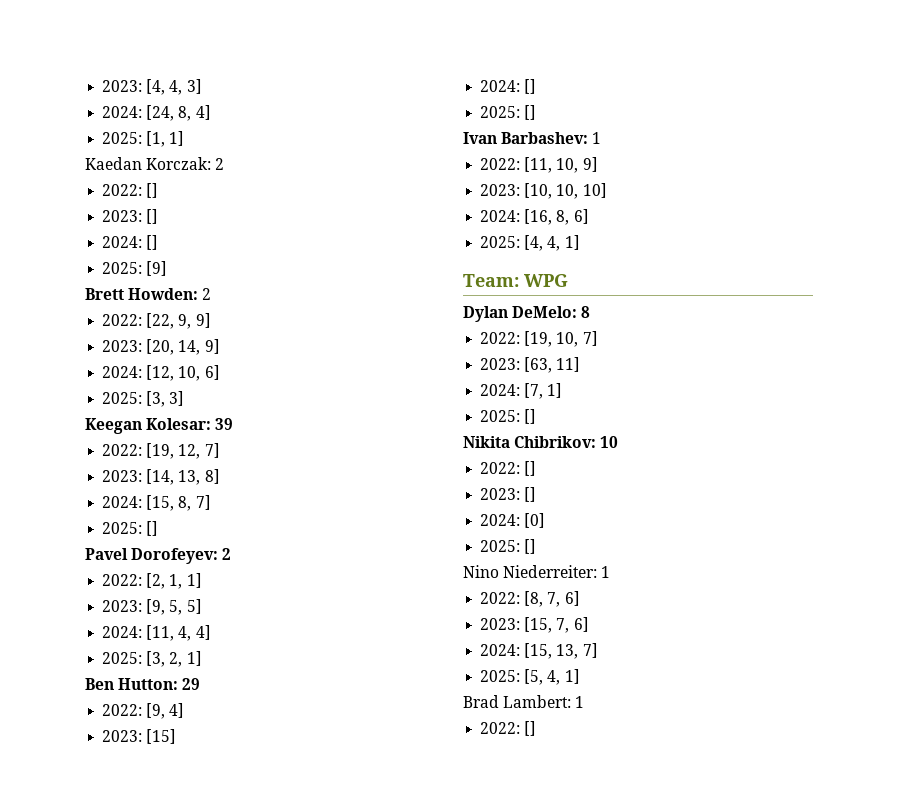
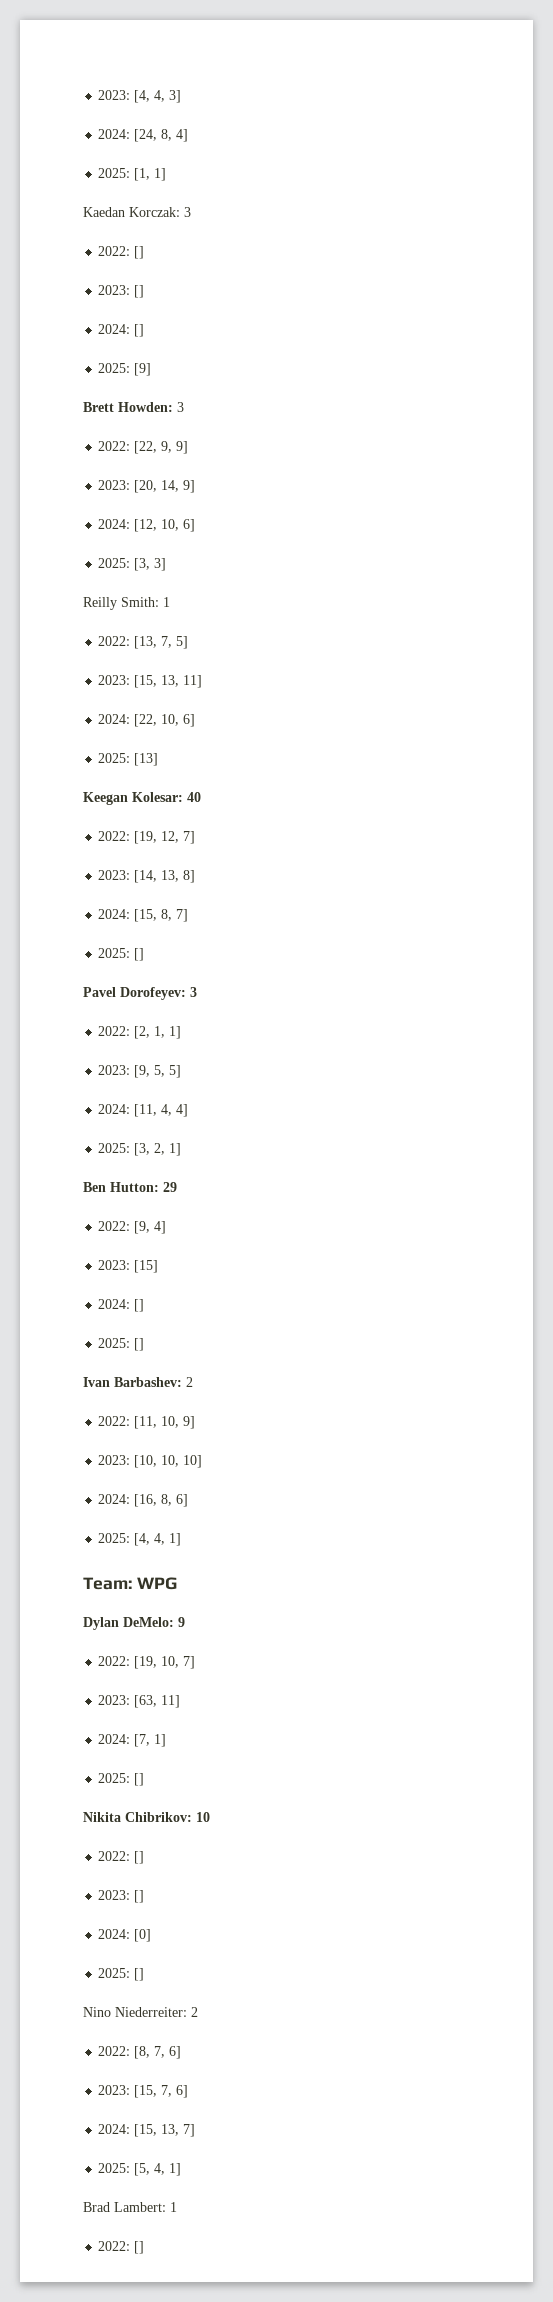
- Kaedan Korczak: 2
+ Kaedan Korczak: 3
- Brett Howden: 2
+ Brett Howden: 3
+ Reilly Smith: 1
+ 2022: [13, 7, 5]
+ 2023: [15, 13, 11]
+ 2024: [22, 10, 6]
+ 2025: [13]
- Keegan Kolesar: 39
+ Keegan Kolesar: 40
- Pavel Dorofeyev: 2
+ Pavel Dorofeyev: 3
- Ivan Barbashev: 1
+ Ivan Barbashev: 2
- Dylan DeMelo: 8
+ Dylan DeMelo: 9
- Nino Niederreiter: 1
+ Nino Niederreiter: 2

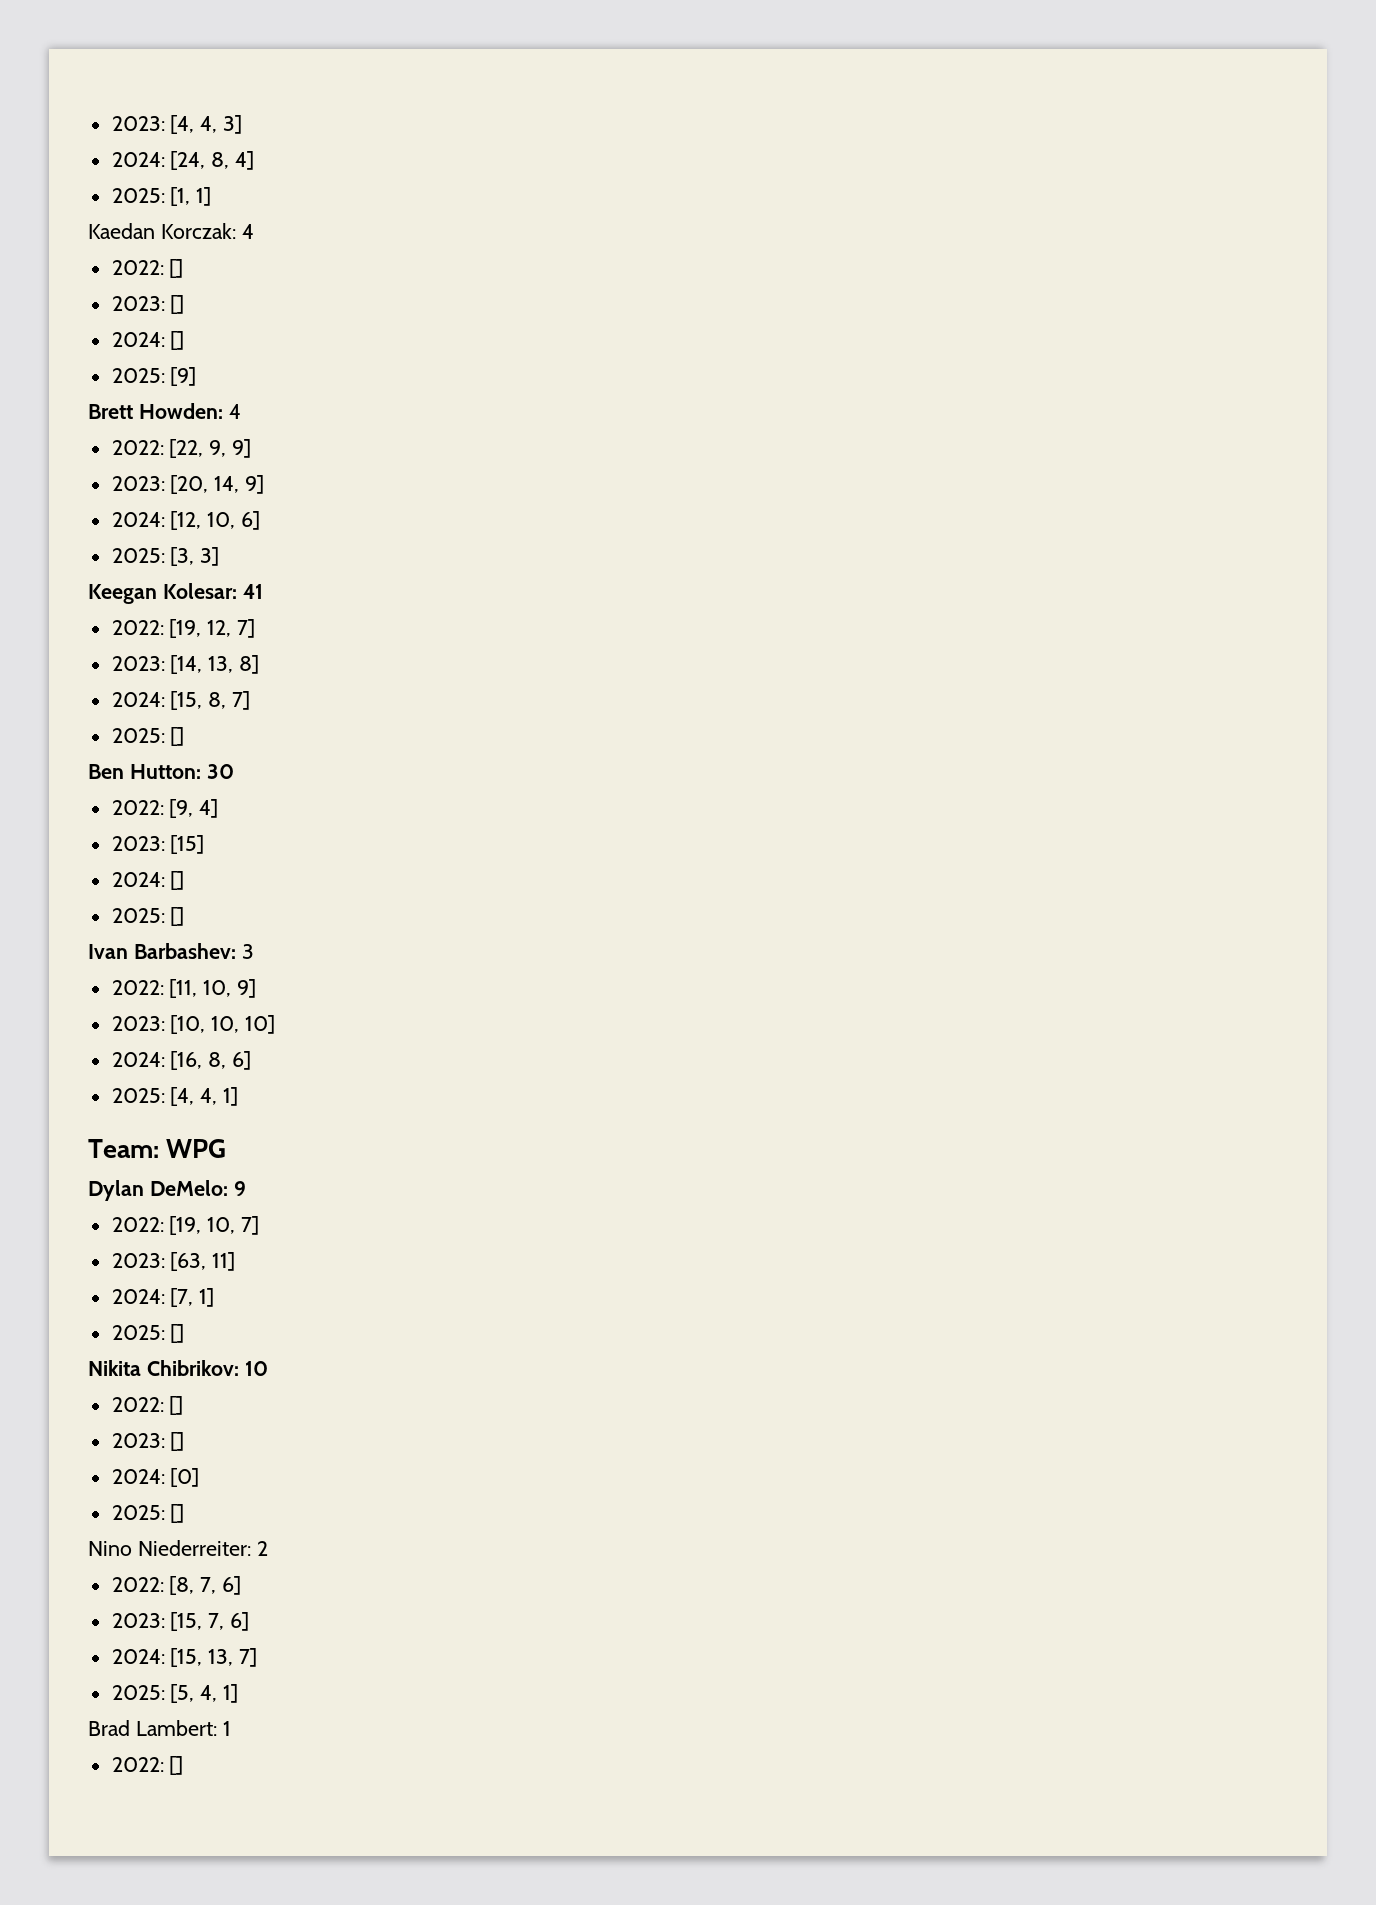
- Kaedan Korczak: 3
+ Kaedan Korczak: 4
- Brett Howden: 3
+ Brett Howden: 4
- Reilly Smith: 1
- 2022: [13, 7, 5]
- 2023: [15, 13, 11]
- 2024: [22, 10, 6]
- 2025: [13]
- Keegan Kolesar: 40
+ Keegan Kolesar: 41
- Pavel Dorofeyev: 3
- 2022: [2, 1, 1]
- 2023: [9, 5, 5]
- 2024: [11, 4, 4]
- 2025: [3, 2, 1]
- Ben Hutton: 29
+ Ben Hutton: 30
- Ivan Barbashev: 2
+ Ivan Barbashev: 3

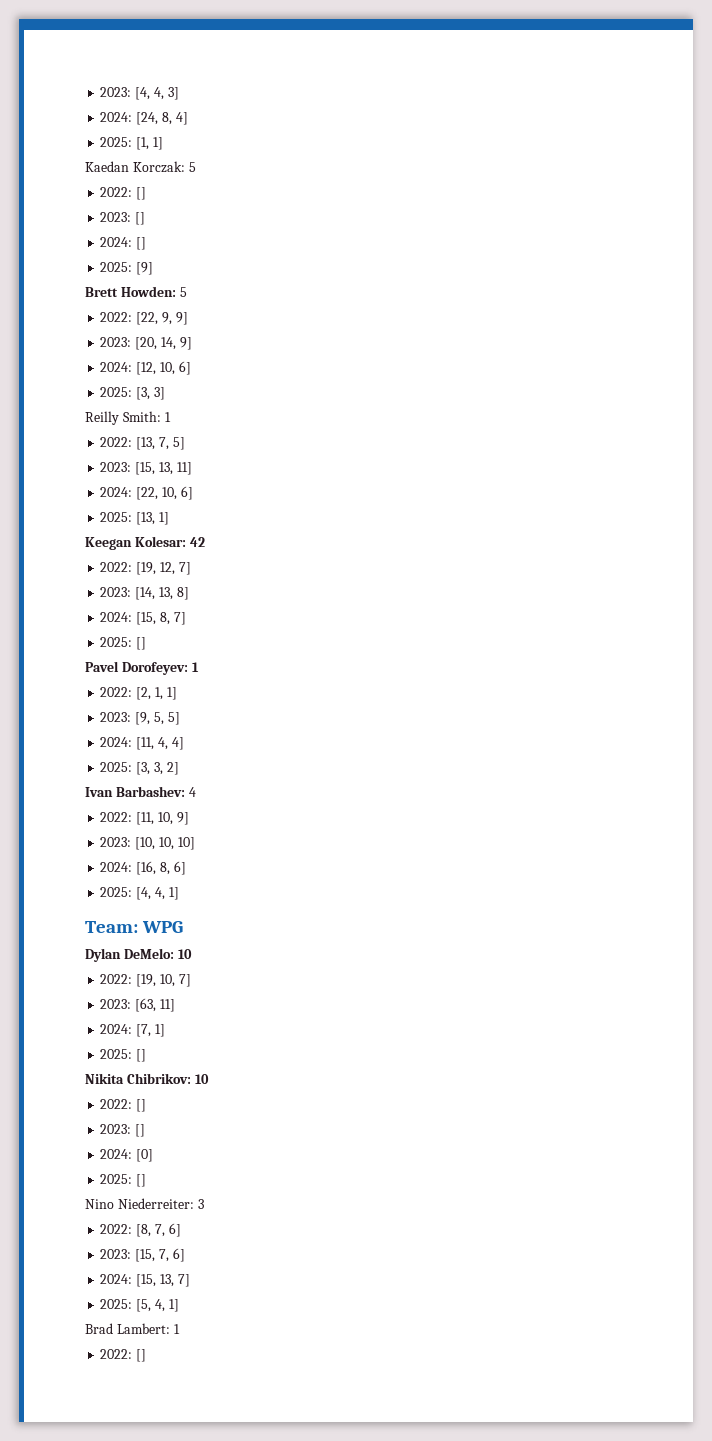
- Kaedan Korczak: 4
+ Kaedan Korczak: 5
- Brett Howden: 4
+ Brett Howden: 5
+ Reilly Smith: 1
+ 2022: [13, 7, 5]
+ 2023: [15, 13, 11]
+ 2024: [22, 10, 6]
+ 2025: [13, 1]
- Keegan Kolesar: 41
+ Keegan Kolesar: 42
- Ben Hutton: 30
- 2022: [9, 4]
- 2023: [15]
- 2024: []
- 2025: []
+ Pavel Dorofeyev: 1
+ 2022: [2, 1, 1]
+ 2023: [9, 5, 5]
+ 2024: [11, 4, 4]
+ 2025: [3, 3, 2]
- Ivan Barbashev: 3
+ Ivan Barbashev: 4
- Dylan DeMelo: 9
+ Dylan DeMelo: 10
- Nino Niederreiter: 2
+ Nino Niederreiter: 3

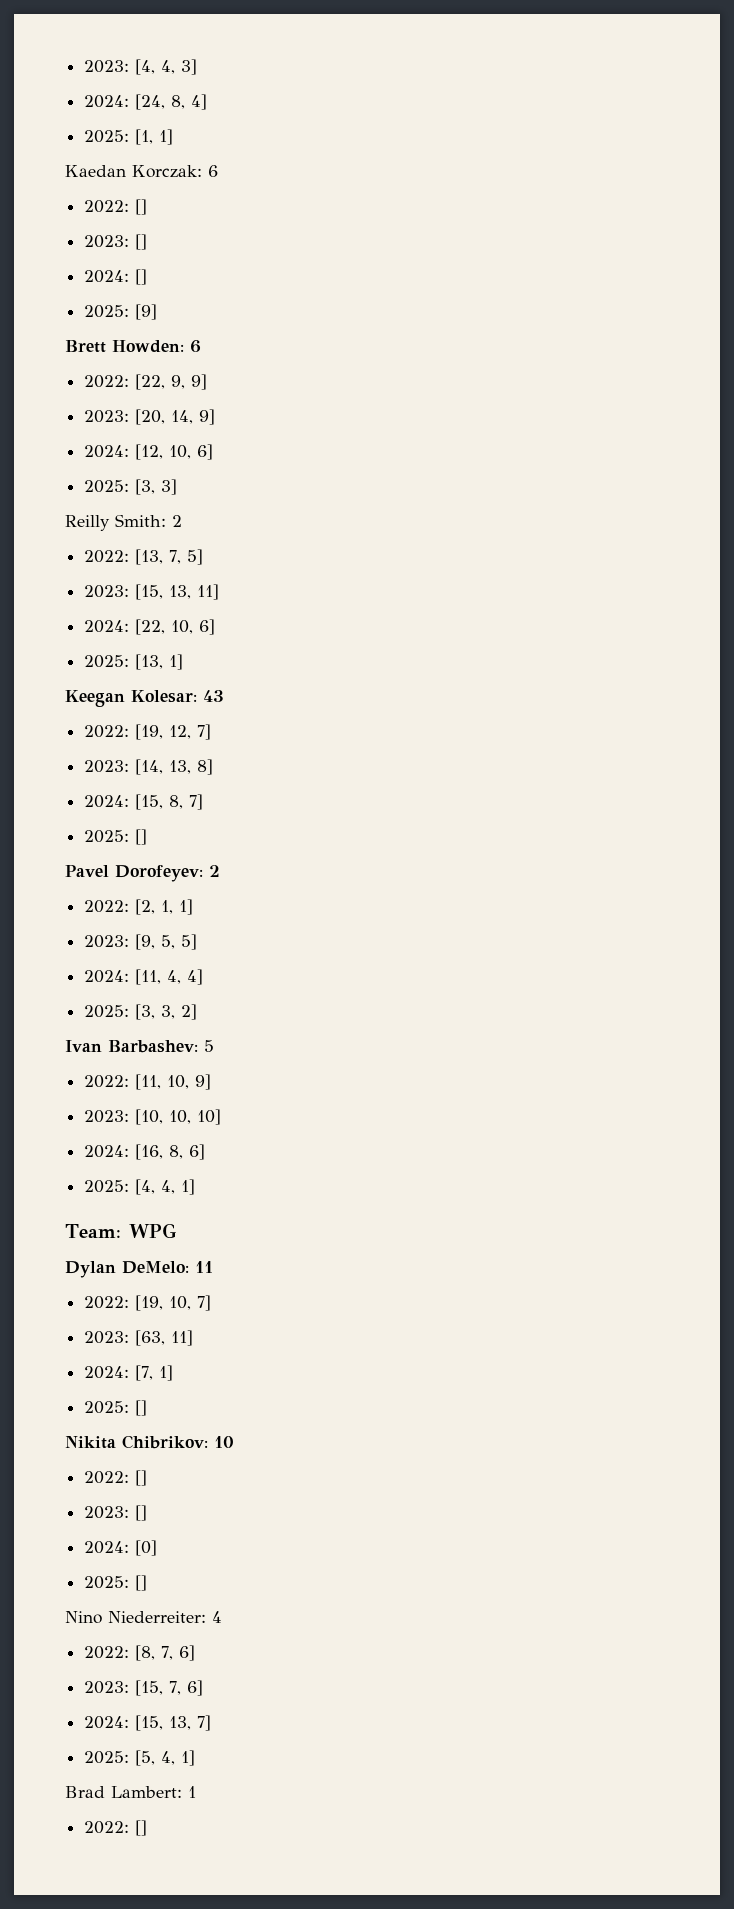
- Kaedan Korczak: 5
+ Kaedan Korczak: 6
- Brett Howden: 5
+ Brett Howden: 6
- Reilly Smith: 1
+ Reilly Smith: 2
- Keegan Kolesar: 42
+ Keegan Kolesar: 43
- Pavel Dorofeyev: 1
+ Pavel Dorofeyev: 2
- Ivan Barbashev: 4
+ Ivan Barbashev: 5
- Dylan DeMelo: 10
+ Dylan DeMelo: 11
- Nino Niederreiter: 3
+ Nino Niederreiter: 4

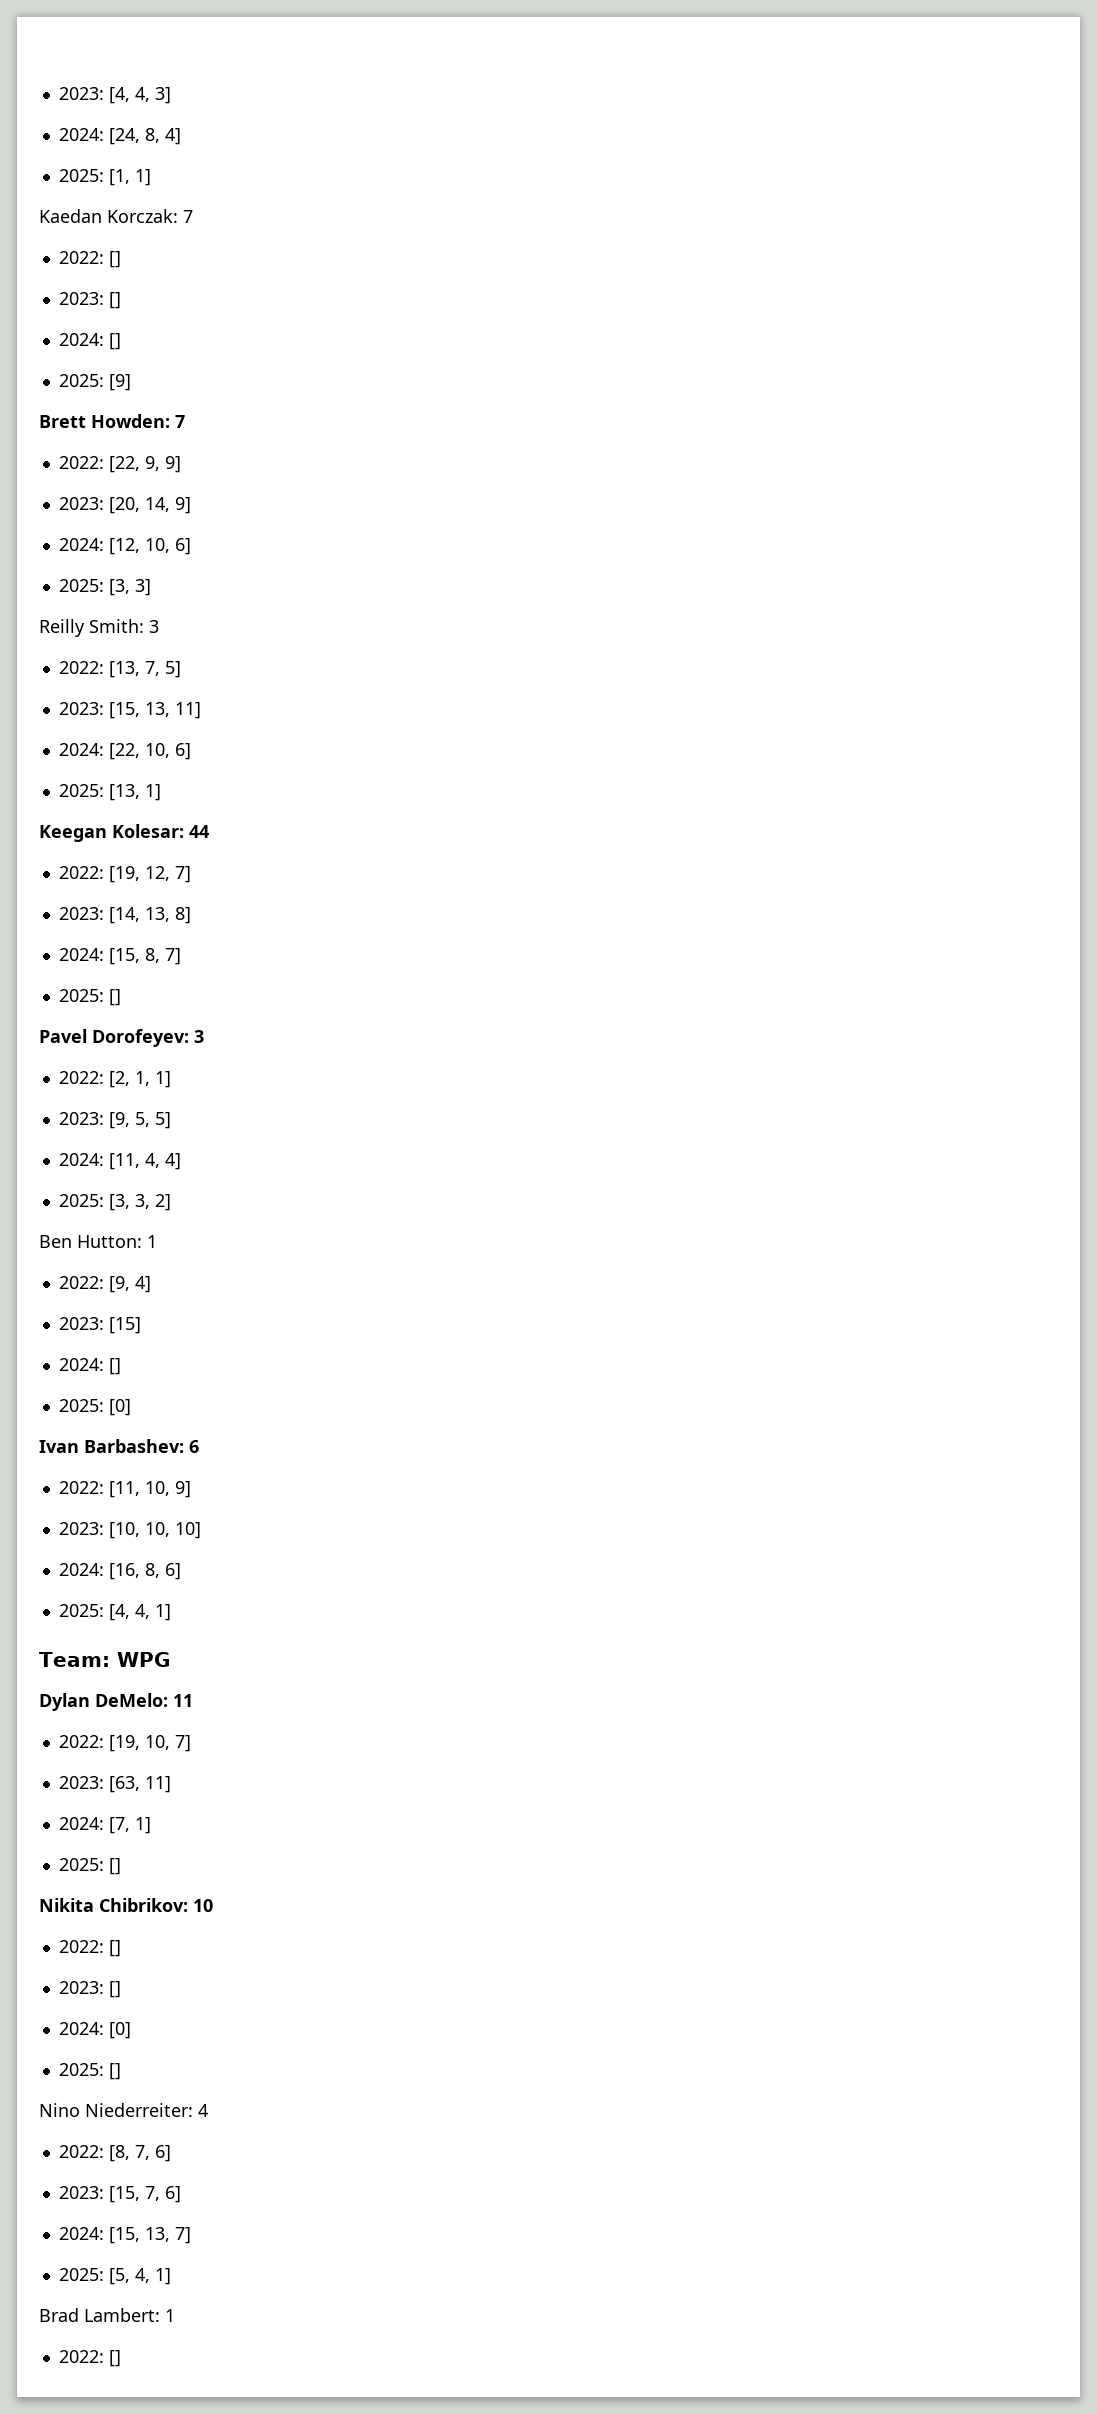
- Kaedan Korczak: 6
+ Kaedan Korczak: 7
- Brett Howden: 6
+ Brett Howden: 7
- Reilly Smith: 2
+ Reilly Smith: 3
- Keegan Kolesar: 43
+ Keegan Kolesar: 44
- Pavel Dorofeyev: 2
+ Pavel Dorofeyev: 3
+ Ben Hutton: 1
+ 2022: [9, 4]
+ 2023: [15]
+ 2024: []
+ 2025: [0]
- Ivan Barbashev: 5
+ Ivan Barbashev: 6

